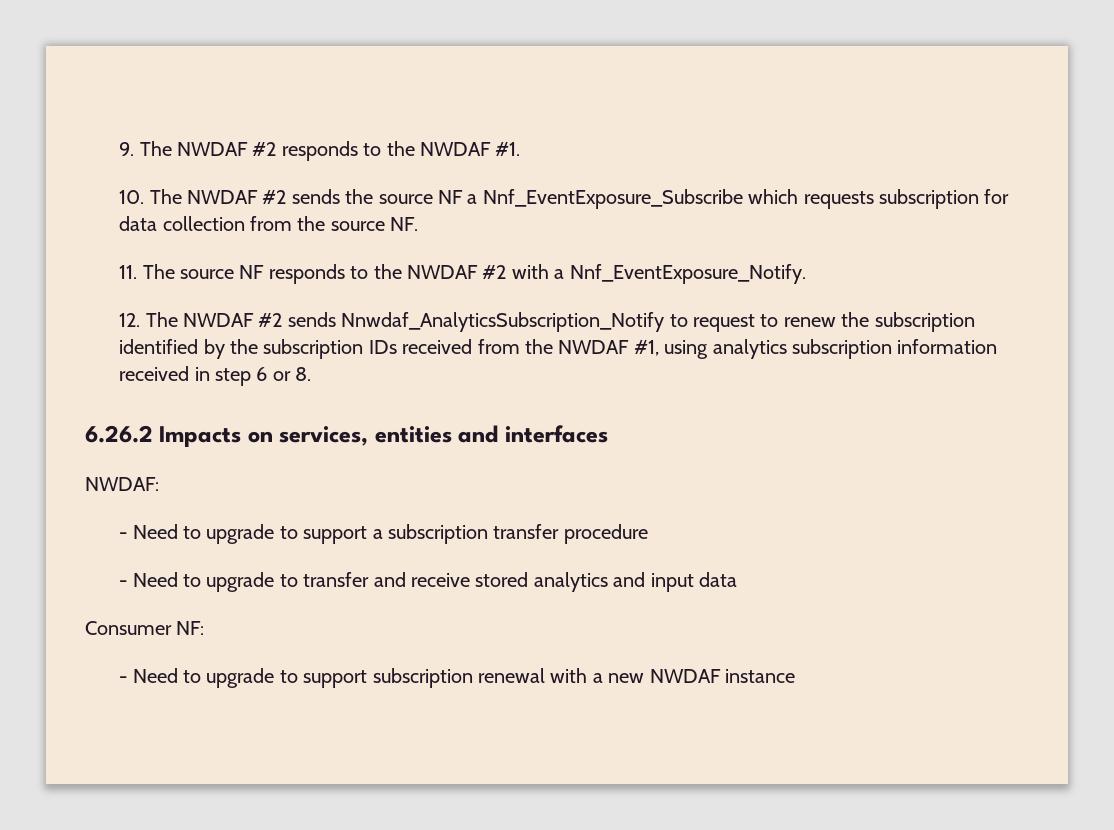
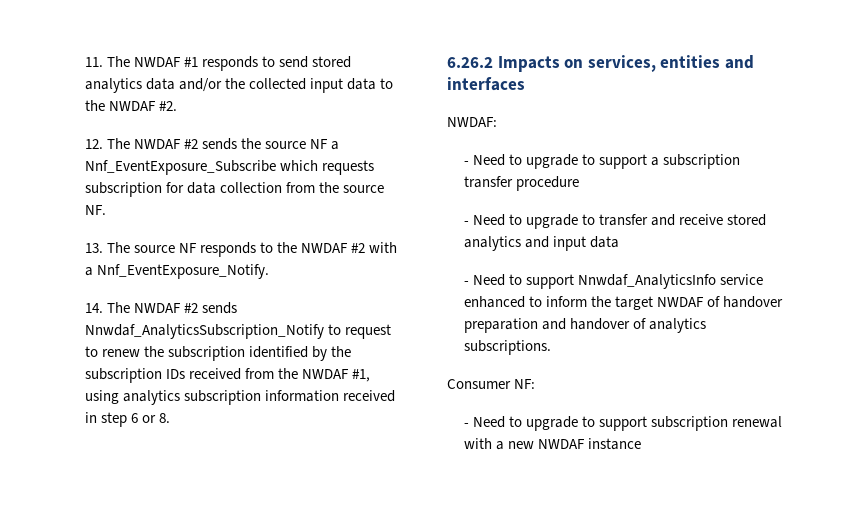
- 9. The NWDAF #2 responds to the NWDAF #1.
- 10. The NWDAF #2 sends the source NF a Nnf_EventExposure_Subscribe which requests subscription for data collection from the source NF.
+ 11. The NWDAF #1 responds to send stored analytics data and/or the collected input data to the NWDAF #2.
+ 12. The NWDAF #2 sends the source NF a Nnf_EventExposure_Subscribe which requests subscription for data collection from the source NF.
- 11. The source NF responds to the NWDAF #2 with a Nnf_EventExposure_Notify.
+ 13. The source NF responds to the NWDAF #2 with a Nnf_EventExposure_Notify.
- 12. The NWDAF #2 sends Nnwdaf_AnalyticsSubscription_Notify to request to renew the subscription identified by the subscription IDs received from the NWDAF #1, using analytics subscription information received in step 6 or 8.
+ 14. The NWDAF #2 sends Nnwdaf_AnalyticsSubscription_Notify to request to renew the subscription identified by the subscription IDs received from the NWDAF #1, using analytics subscription information received in step 6 or 8.
+ - Need to support Nnwdaf_AnalyticsInfo service enhanced to inform the target NWDAF of handover preparation and handover of analytics subscriptions.

